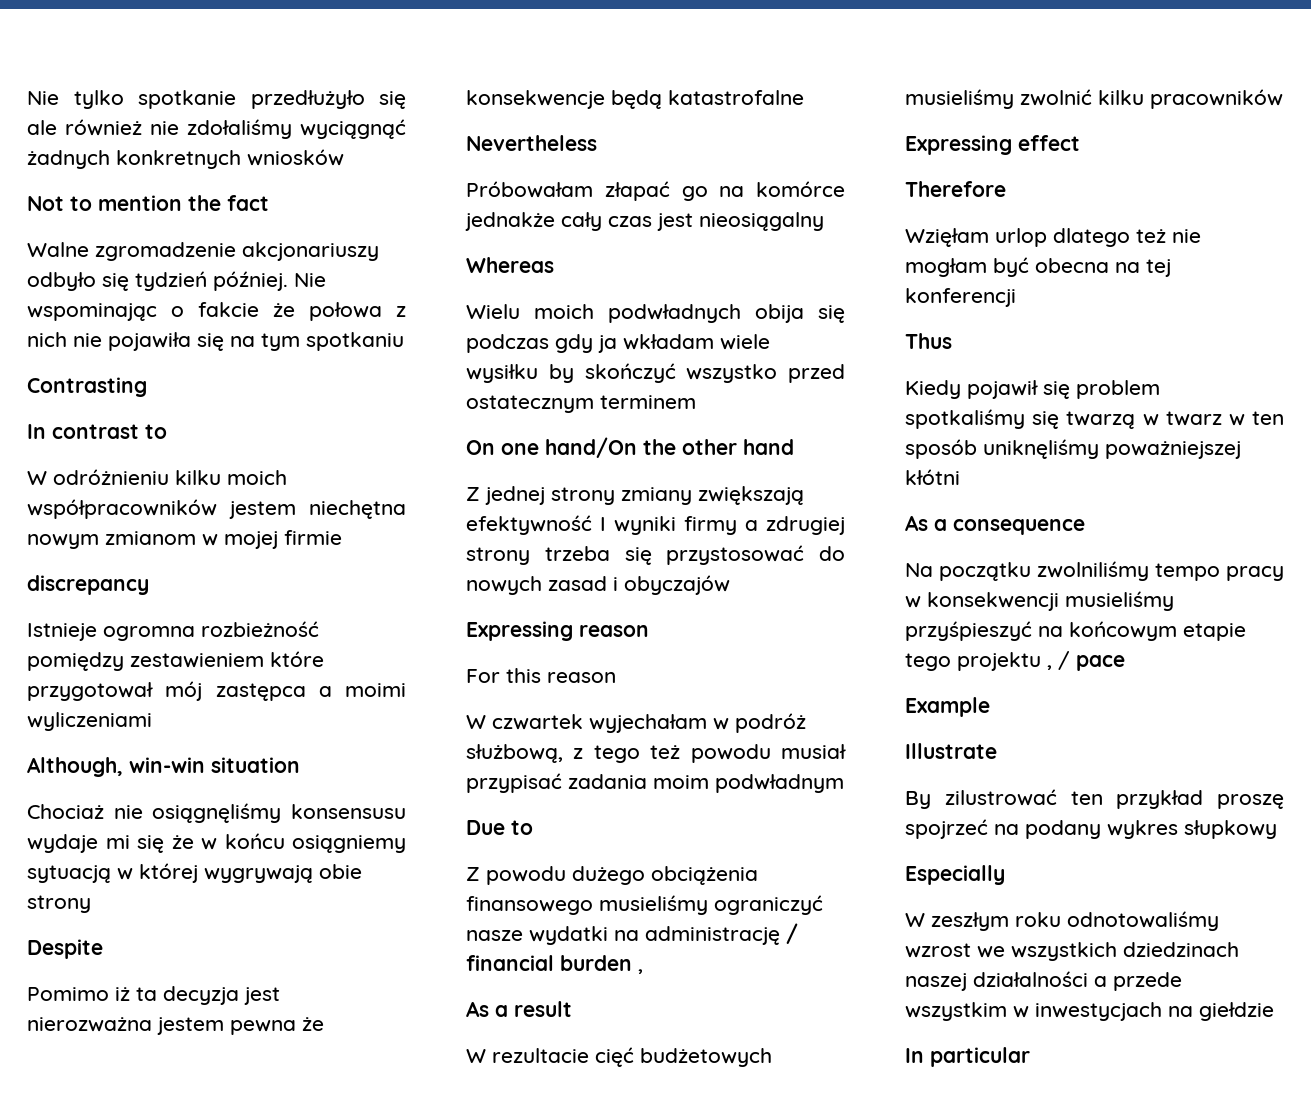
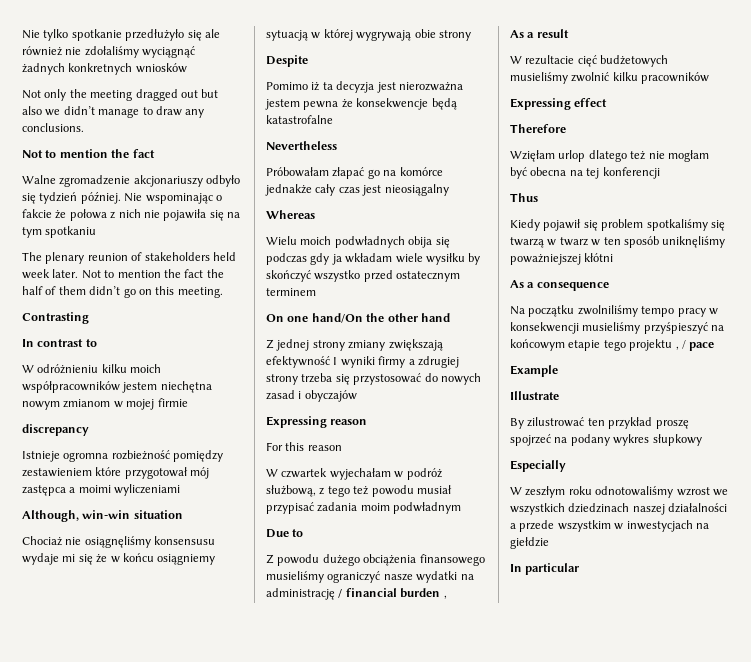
+ Not only the meeting dragged out but also we didn’t manage to draw any conclusions.
+ The plenary reunion of stakeholders held week later. Not to mention the fact the half of them didn’t go on this meeting.

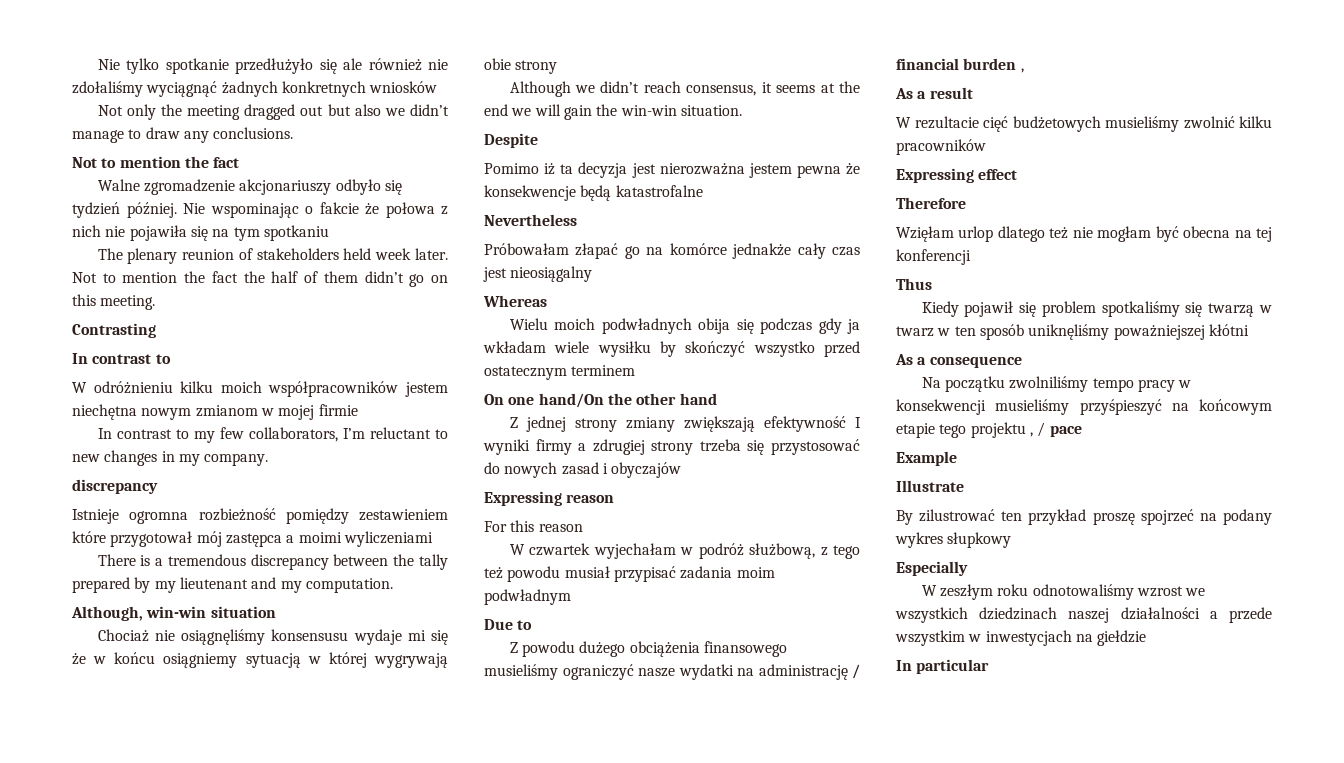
+ In contrast to my few collaborators, I’m reluctant to new changes in my company.
+ There is a tremendous discrepancy between the tally prepared by my lieutenant and my computation.
+ Although we didn’t reach consensus, it seems at the end we will gain the win-win situation.

